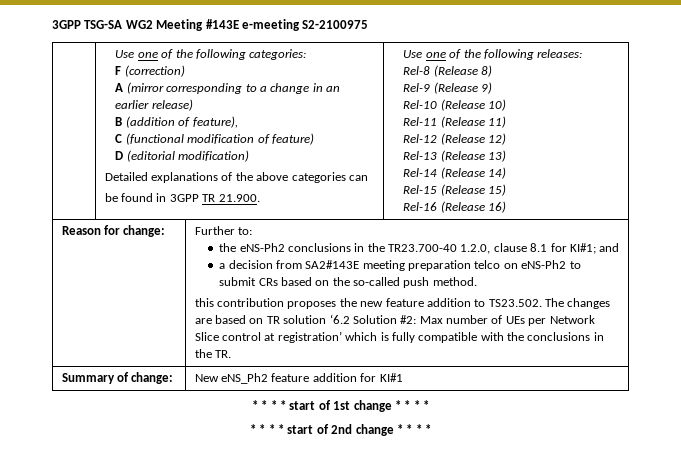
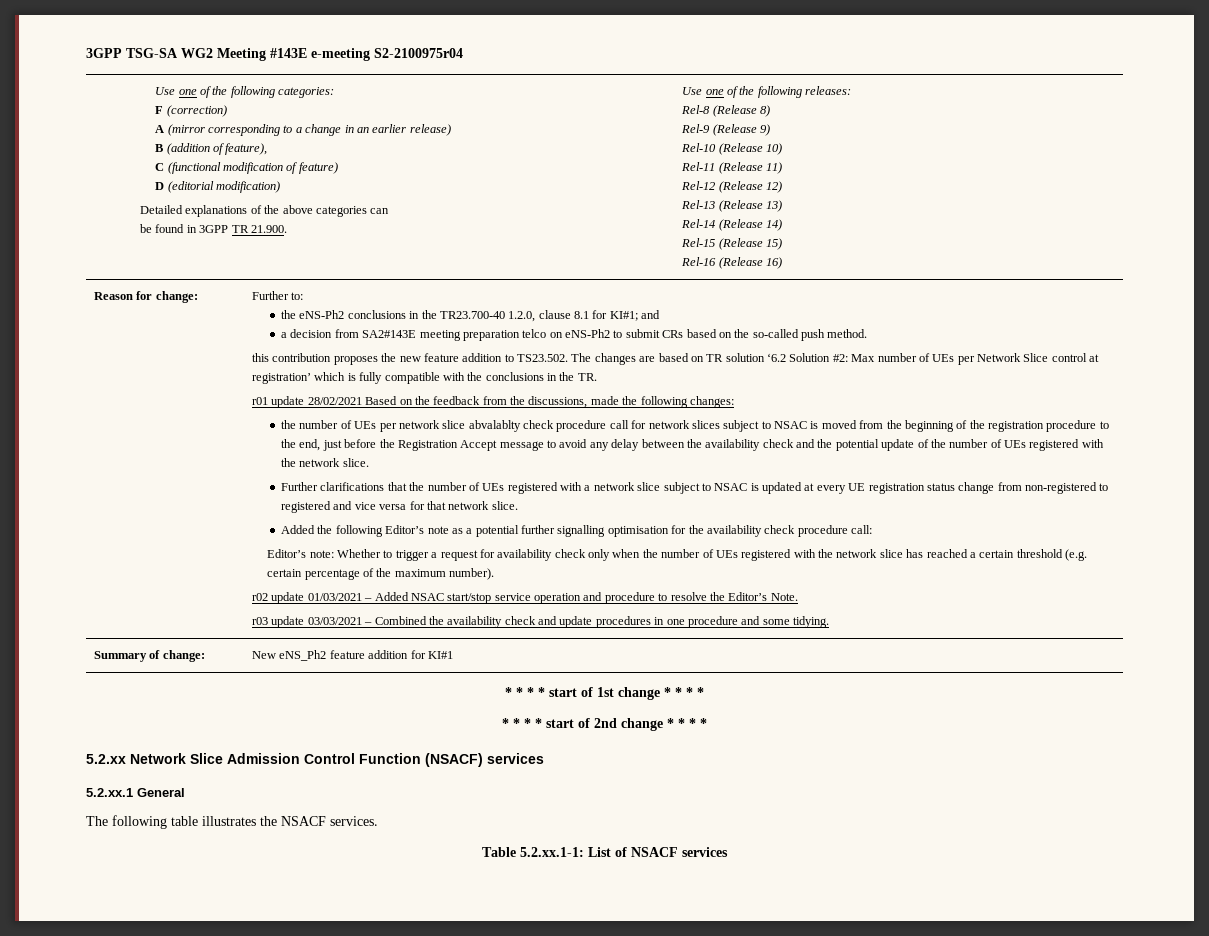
- 3GPP TSG-SA WG2 Meeting #143E e-meeting S2-2100975
+ 3GPP TSG-SA WG2 Meeting #143E e-meeting S2-2100975r04
+ r01 update 28/02/2021 Based on the feedback from the discussions, made the following changes:
+ the number of UEs per network slice abvalablty check procedure call for network slices subject to NSAC is moved from the beginning of the registration procedure to the end, just before the Registration Accept message to avoid any delay between the availability check and the potential update of the number of UEs registered with the network slice.
+ Further clarifications that the number of UEs registered with a network slice subject to NSAC is updated at every UE registration status change from non-registered to registered and vice versa for that network slice.
+ Added the following Editor’s note as a potential further signalling optimisation for the availability check procedure call:
+ Editor’s note: Whether to trigger a request for availability check only when the number of UEs registered with the network slice has reached a certain threshold (e.g. certain percentage of the maximum number).
+ r02 update 01/03/2021 – Added NSAC start/stop service operation and procedure to resolve the Editor’s Note.
+ r03 update 03/03/2021 – Combined the availability check and update procedures in one procedure and some tidying.
+ 5.2.xx Network Slice Admission Control Function (NSACF) services
+ 5.2.xx.1 General
+ The following table illustrates the NSACF services.
+ Table 5.2.xx.1-1: List of NSACF services

